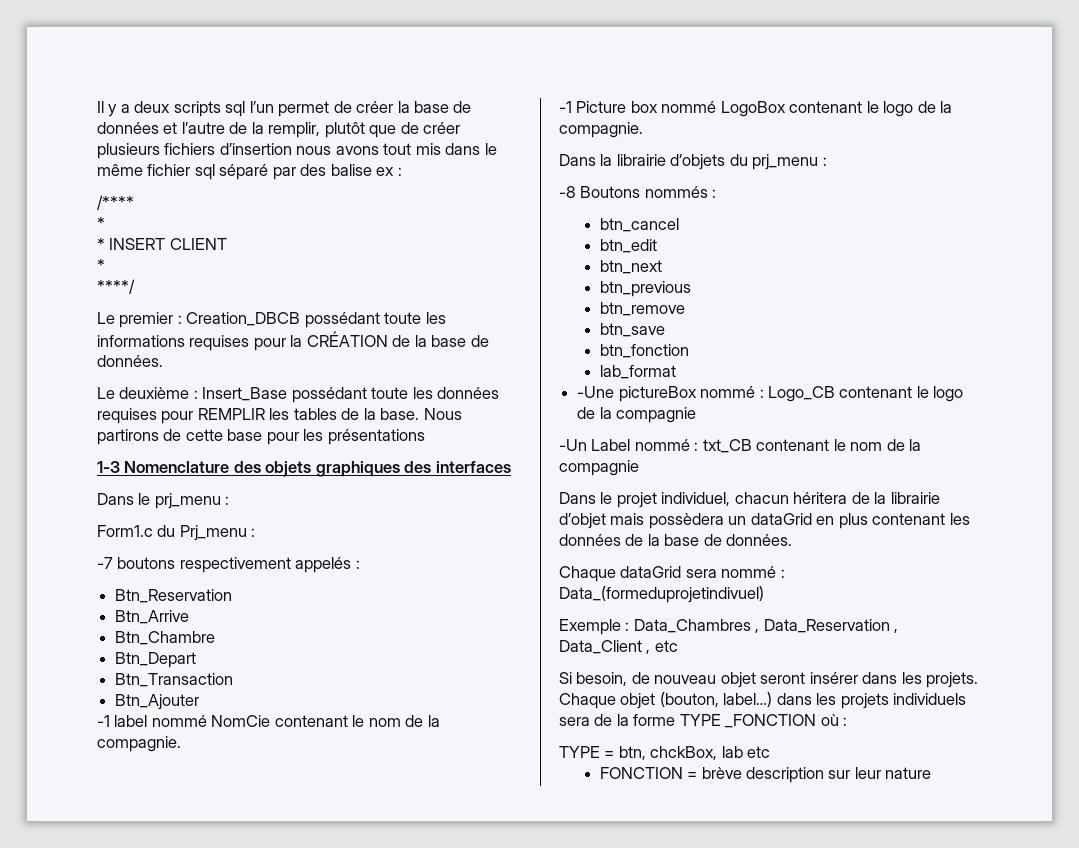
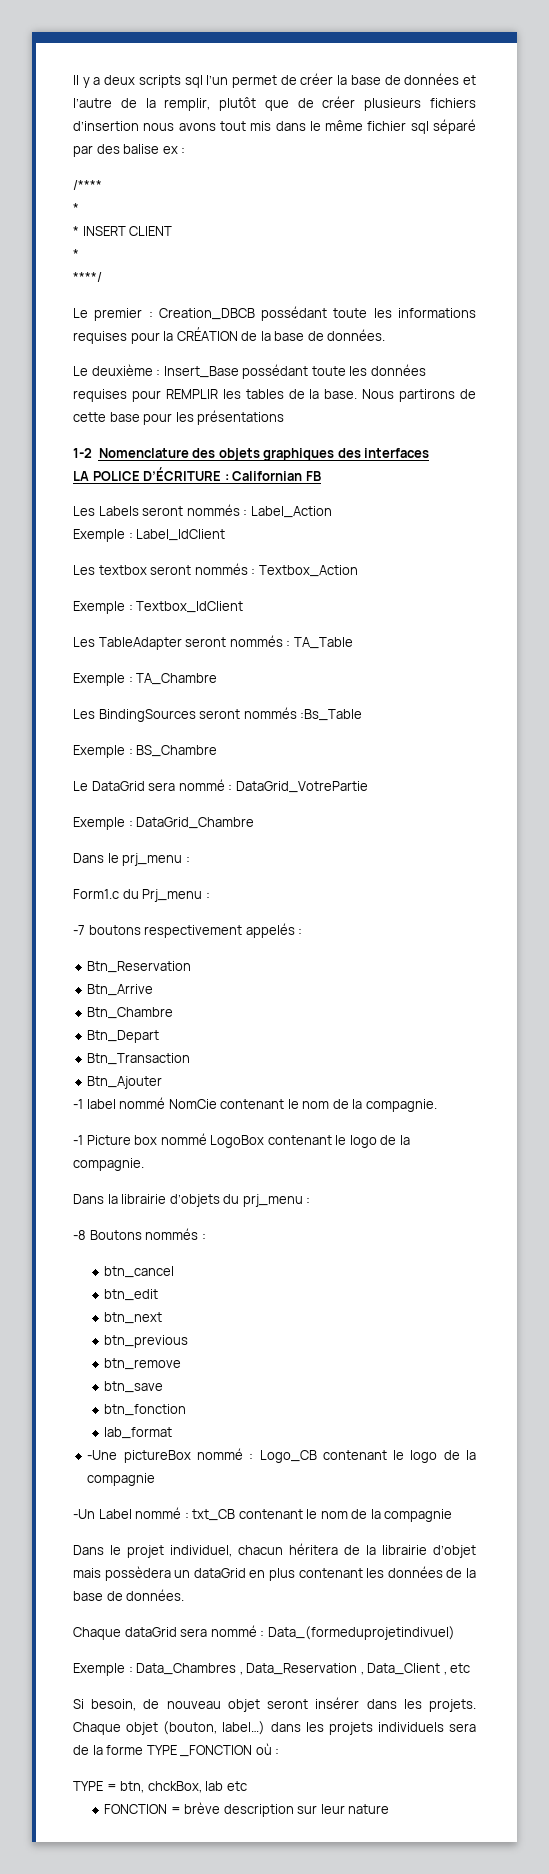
- 1-3 Nomenclature des objets graphiques des interfaces
+ 1-2 Nomenclature des objets graphiques des interfaces
+ LA POLICE D’ÉCRITURE : Californian FB
+ Les Labels seront nommés : Label_Action
+ Exemple : Label_IdClient
+ Les textbox seront nommés : Textbox_Action
+ Exemple : Textbox_IdClient
+ Les TableAdapter seront nommés : TA_Table
+ Exemple : TA_Chambre
+ Les BindingSources seront nommés :Bs_Table
+ Exemple : BS_Chambre
+ Le DataGrid sera nommé : DataGrid_VotrePartie
+ Exemple : DataGrid_Chambre

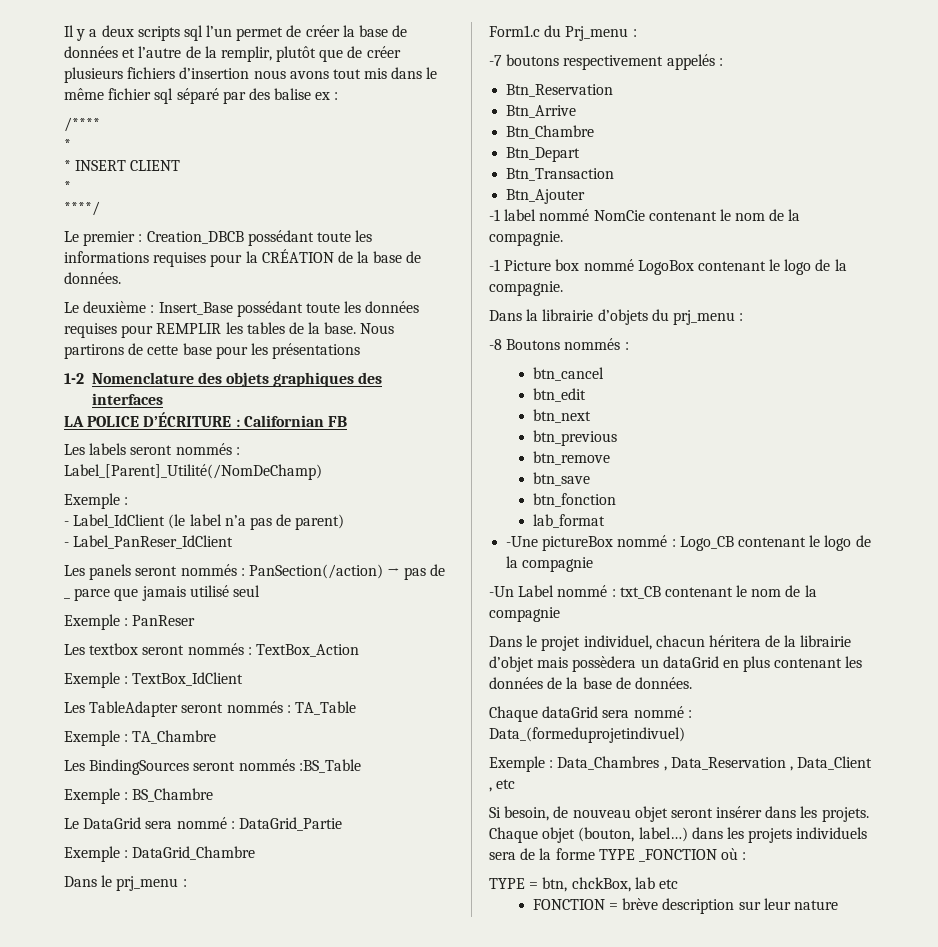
- Les Labels seront nommés : Label_Action
- Exemple : Label_IdClient
+ Les labels seront nommés : Label_[Parent]_Utilité(/NomDeChamp)
+ Exemple :
+ - Label_IdClient (le label n’a pas de parent)
+ - Label_PanReser_IdClient
+ Les panels seront nommés : PanSection(/action) → pas de _ parce que jamais utilisé seul
+ Exemple : PanReser
- Les textbox seront nommés : Textbox_Action
- Exemple : Textbox_IdClient
+ Les textbox seront nommés : TextBox_Action
+ Exemple : TextBox_IdClient
- Les BindingSources seront nommés :Bs_Table
+ Les BindingSources seront nommés :BS_Table
- Le DataGrid sera nommé : DataGrid_VotrePartie
+ Le DataGrid sera nommé : DataGrid_Partie

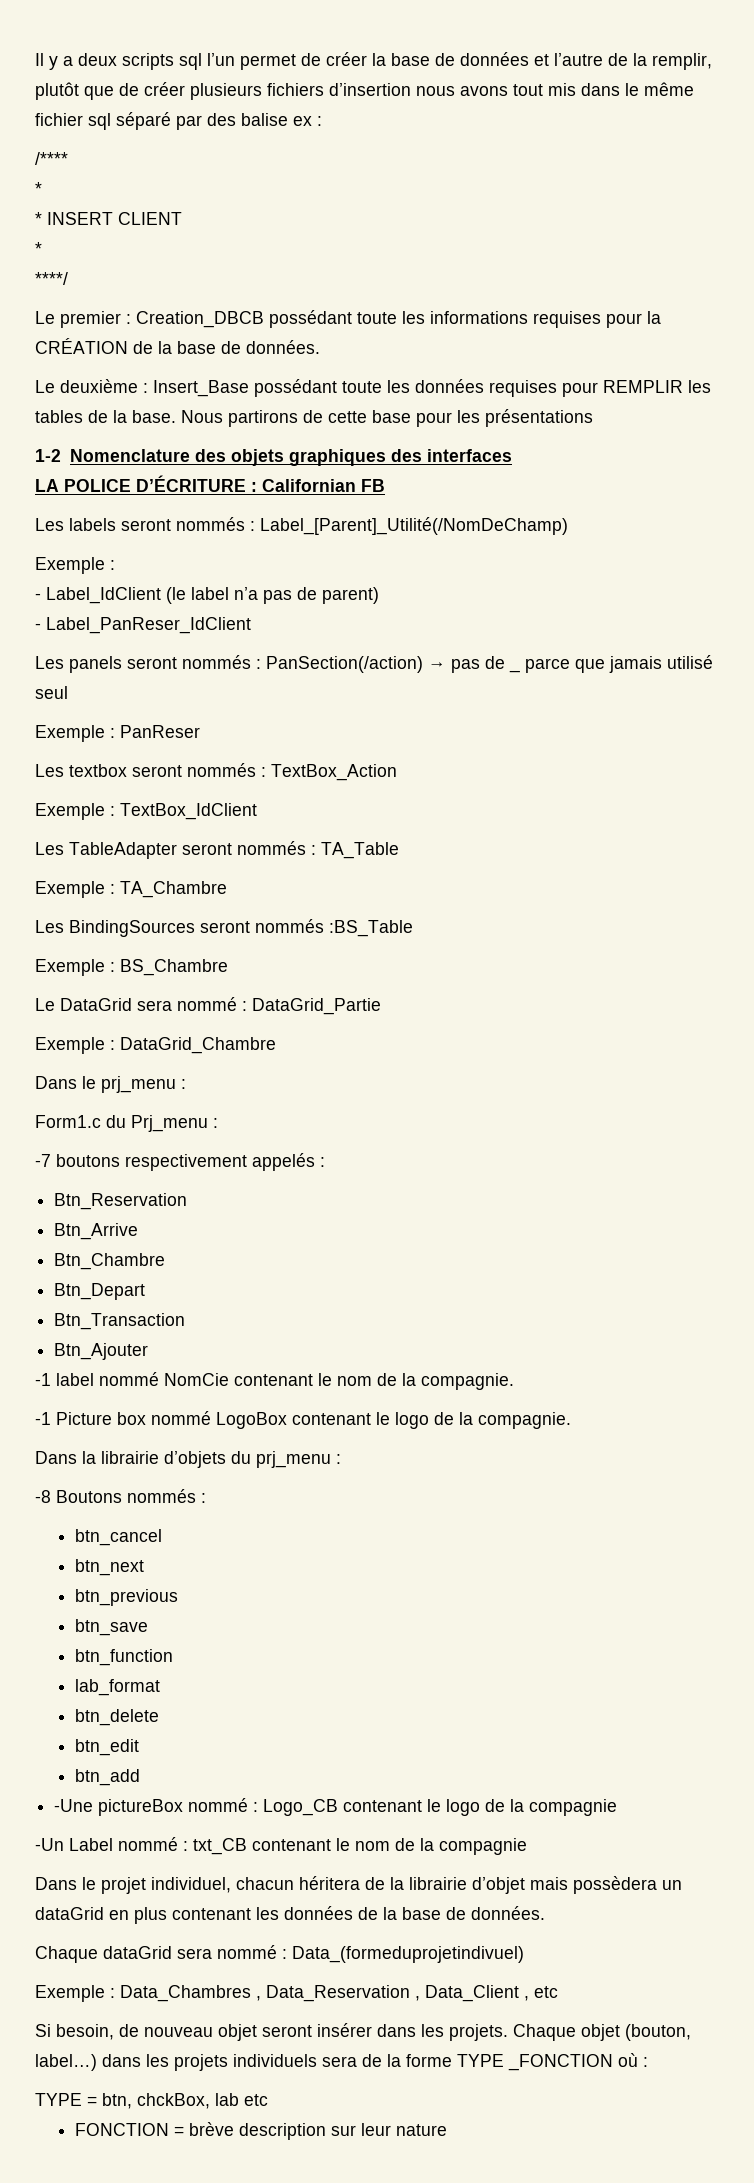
- btn_edit
- btn_remove
- btn_fonction
+ btn_function
+ btn_delete
+ btn_edit
+ btn_add

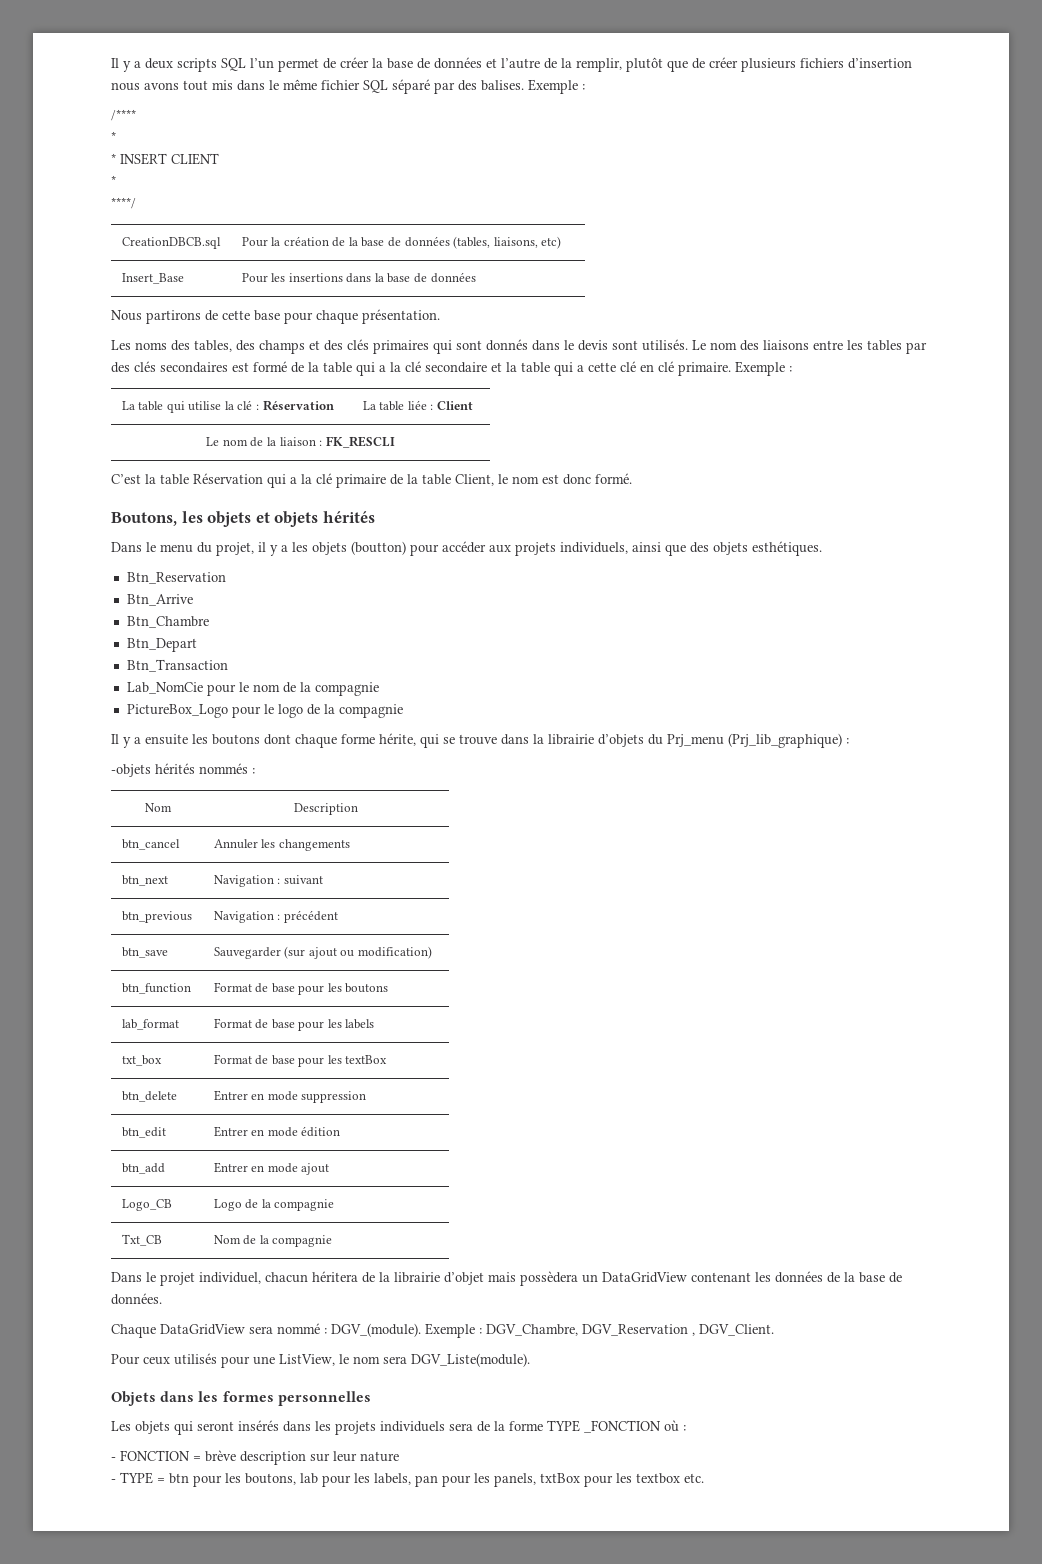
- Il y a deux scripts sql l’un permet de créer la base de données et l’autre de la remplir, plutôt que de créer plusieurs fichiers d’insertion nous avons tout mis dans le même fichier sql séparé par des balise ex :
+ Il y a deux scripts SQL l’un permet de créer la base de données et l’autre de la remplir, plutôt que de créer plusieurs fichiers d’insertion nous avons tout mis dans le même fichier SQL séparé par des balises. Exemple :
- Le premier : Creation_DBCB possédant toute les informations requises pour la CRÉATION de la base de données.
- Le deuxième : Insert_Base possédant toute les données requises pour REMPLIR les tables de la base. Nous partirons de cette base pour les présentations
- 1-2 Nomenclature des objets graphiques des interfaces
- LA POLICE D’ÉCRITURE : Californian FB
- Les labels seront nommés : Label_[Parent]_Utilité(/NomDeChamp)
- Exemple :
- - Label_IdClient (le label n’a pas de parent)
- - Label_PanReser_IdClient
- Les panels seront nommés : PanSection(/action) → pas de _ parce que jamais utilisé seul
- Exemple : PanReser
- Les textbox seront nommés : TextBox_Action
- Exemple : TextBox_IdClient
- Les TableAdapter seront nommés : TA_Table
- Exemple : TA_Chambre
- Les BindingSources seront nommés :BS_Table
- Exemple : BS_Chambre
- Le DataGrid sera nommé : DataGrid_Partie
- Exemple : DataGrid_Chambre
- Dans le prj_menu :
- Form1.c du Prj_menu :
- -7 boutons respectivement appelés :
+ CreationDBCB.sql | Pour la création de la base de données (tables, liaisons, etc)
+ Insert_Base | Pour les insertions dans la base de données
+ Nous partirons de cette base pour chaque présentation.
+ Les noms des tables, des champs et des clés primaires qui sont donnés dans le devis sont utilisés. Le nom des liaisons entre les tables par des clés secondaires est formé de la table qui a la clé secondaire et la table qui a cette clé en clé primaire. Exemple :
+ La table qui utilise la clé : Réservation | La table liée : Client
+ Le nom de la liaison : FK_RESCLI
+ C’est la table Réservation qui a la clé primaire de la table Client, le nom est donc formé.
+ Boutons, les objets et objets hérités
+ Dans le menu du projet, il y a les objets (boutton) pour accéder aux projets individuels, ainsi que des objets esthétiques.
- Btn_Ajouter
- -1 label nommé NomCie contenant le nom de la compagnie.
- -1 Picture box nommé LogoBox contenant le logo de la compagnie.
- Dans la librairie d’objets du prj_menu :
- -8 Boutons nommés :
- btn_cancel
- btn_next
- btn_previous
- btn_save
- btn_function
- lab_format
- btn_delete
- btn_edit
- btn_add
- -Une pictureBox nommé : Logo_CB contenant le logo de la compagnie
+ Lab_NomCie pour le nom de la compagnie
+ PictureBox_Logo pour le logo de la compagnie
- -Un Label nommé : txt_CB contenant le nom de la compagnie
+ Il y a ensuite les boutons dont chaque forme hérite, qui se trouve dans la librairie d’objets du Prj_menu (Prj_lib_graphique) :
+ -objets hérités nommés :
+ Nom | Description
+ btn_cancel | Annuler les changements
+ btn_next | Navigation : suivant
+ btn_previous | Navigation : précédent
+ btn_save | Sauvegarder (sur ajout ou modification)
+ btn_function | Format de base pour les boutons
+ lab_format | Format de base pour les labels
+ txt_box | Format de base pour les textBox
+ btn_delete | Entrer en mode suppression
+ btn_edit | Entrer en mode édition
+ btn_add | Entrer en mode ajout
+ Logo_CB | Logo de la compagnie
+ Txt_CB | Nom de la compagnie
- Dans le projet individuel, chacun héritera de la librairie d’objet mais possèdera un dataGrid en plus contenant les données de la base de données.
+ Dans le projet individuel, chacun héritera de la librairie d’objet mais possèdera un DataGridView contenant les données de la base de données.
- Chaque dataGrid sera nommé : Data_(formeduprojetindivuel)
- Exemple : Data_Chambres , Data_Reservation , Data_Client , etc
- Si besoin, de nouveau objet seront insérer dans les projets. Chaque objet (bouton, label…) dans les projets individuels sera de la forme TYPE _FONCTION où :
+ Chaque DataGridView sera nommé : DGV_(module). Exemple : DGV_Chambre, DGV_Reservation , DGV_Client.
+ Pour ceux utilisés pour une ListView, le nom sera DGV_Liste(module).
+ Objets dans les formes personnelles
+ Les objets qui seront insérés dans les projets individuels sera de la forme TYPE _FONCTION où :
- TYPE = btn, chckBox, lab etc
- FONCTION = brève description sur leur nature
+ - FONCTION = brève description sur leur nature
+ - TYPE = btn pour les boutons, lab pour les labels, pan pour les panels, txtBox pour les textbox etc.

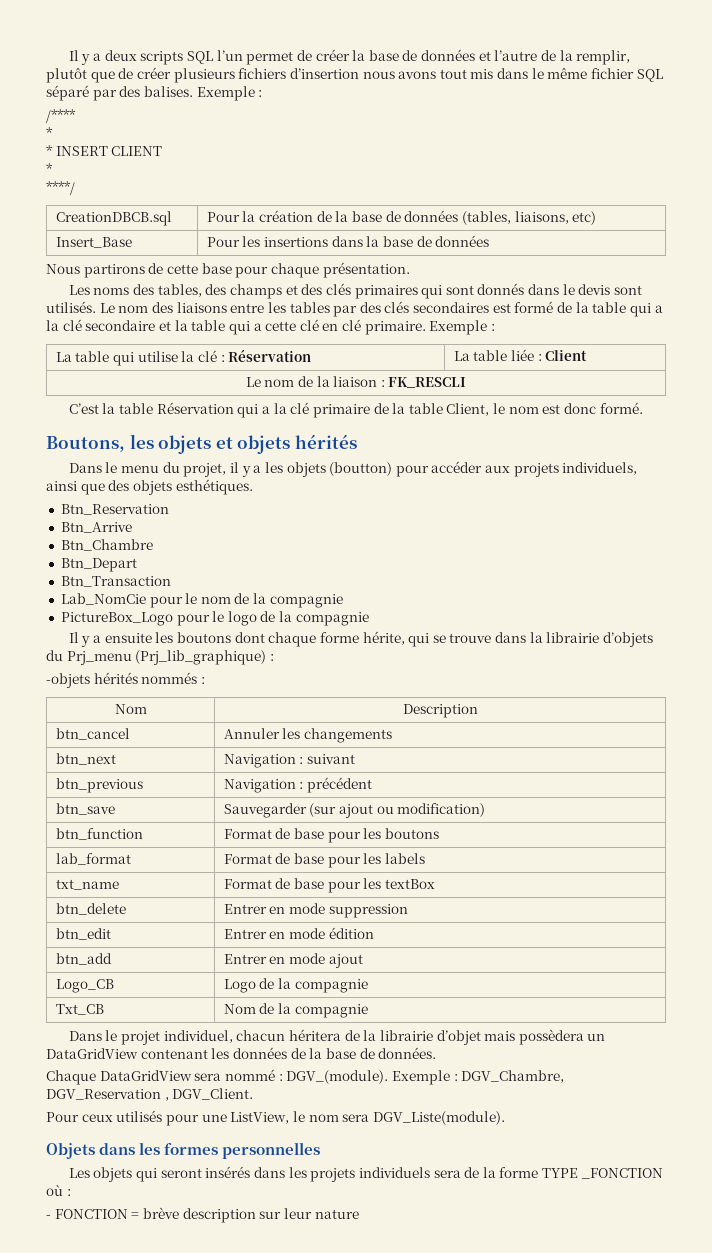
- txt_box | Format de base pour les textBox
+ txt_name | Format de base pour les textBox
- - TYPE = btn pour les boutons, lab pour les labels, pan pour les panels, txtBox pour les textbox etc.

